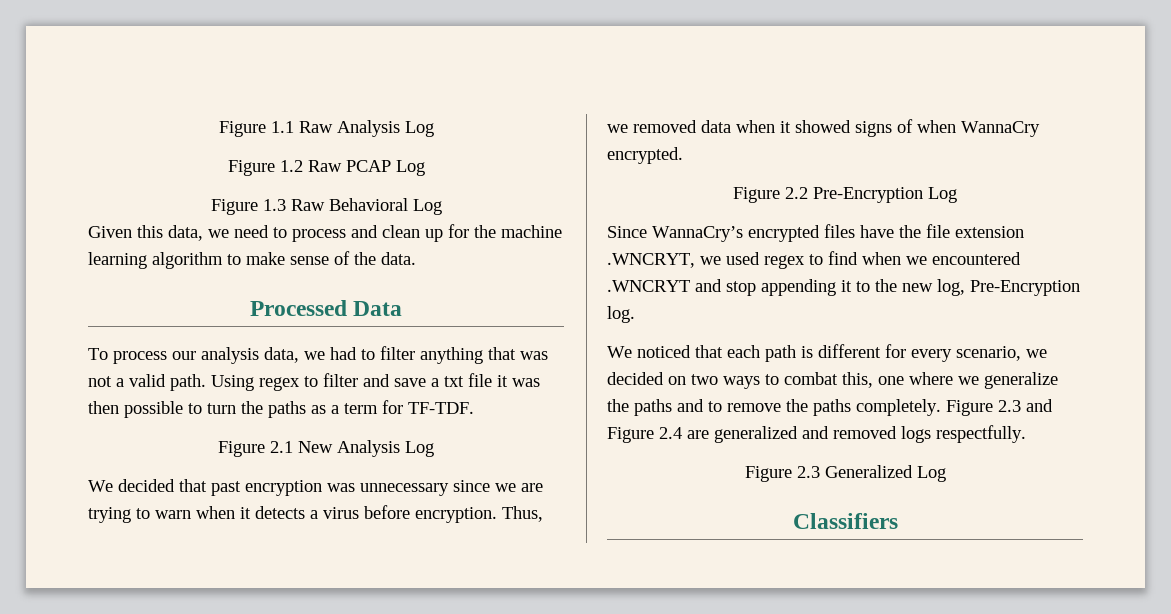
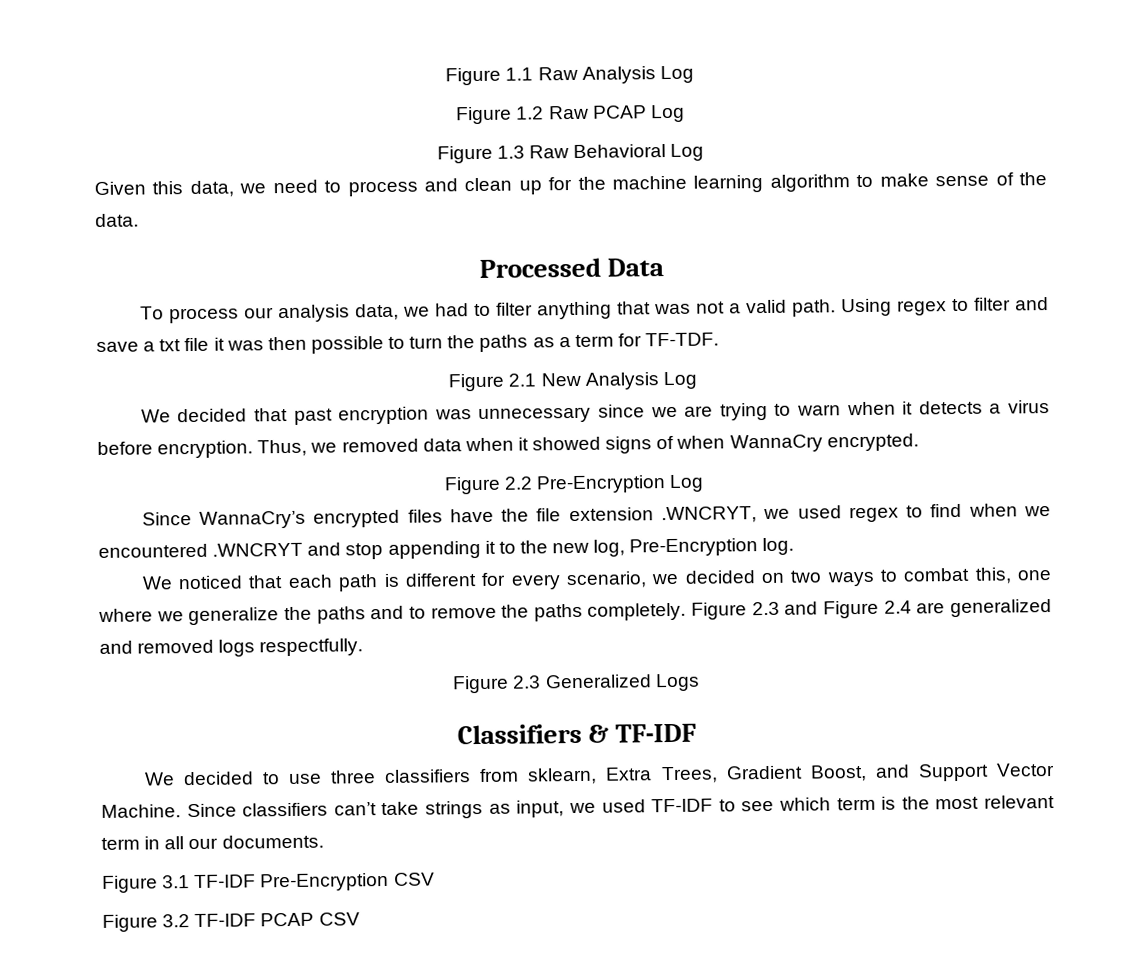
- Figure 2.3 Generalized Log
+ Figure 2.3 Generalized Logs
- Classifiers
+ Classifiers & TF-IDF
+ We decided to use three classifiers from sklearn, Extra Trees, Gradient Boost, and Support Vector Machine. Since classifiers can’t take strings as input, we used TF-IDF to see which term is the most relevant term in all our documents.
+ Figure 3.1 TF-IDF Pre-Encryption CSV
+ Figure 3.2 TF-IDF PCAP CSV

